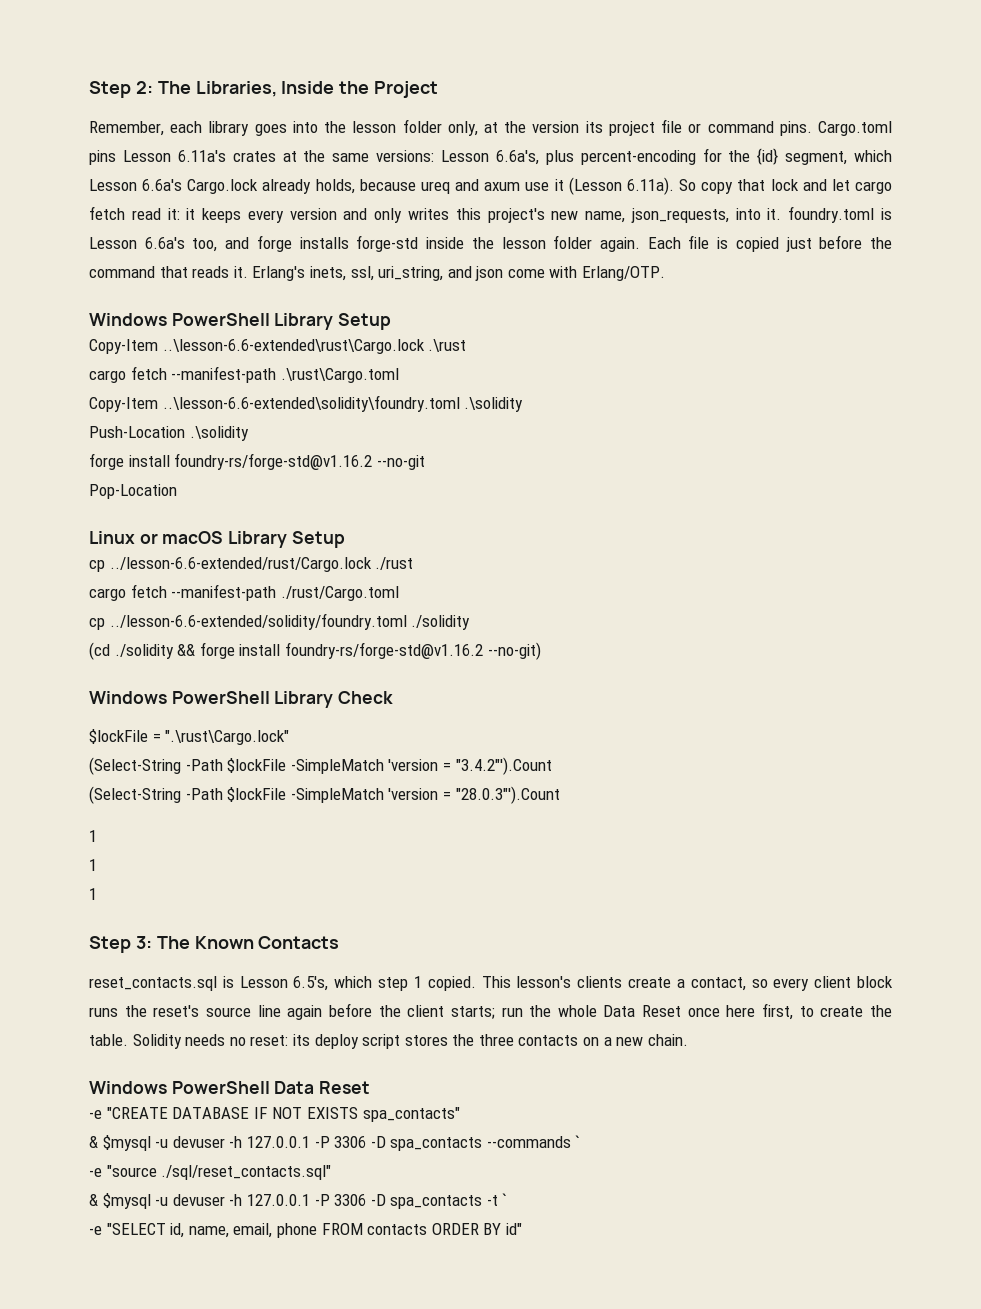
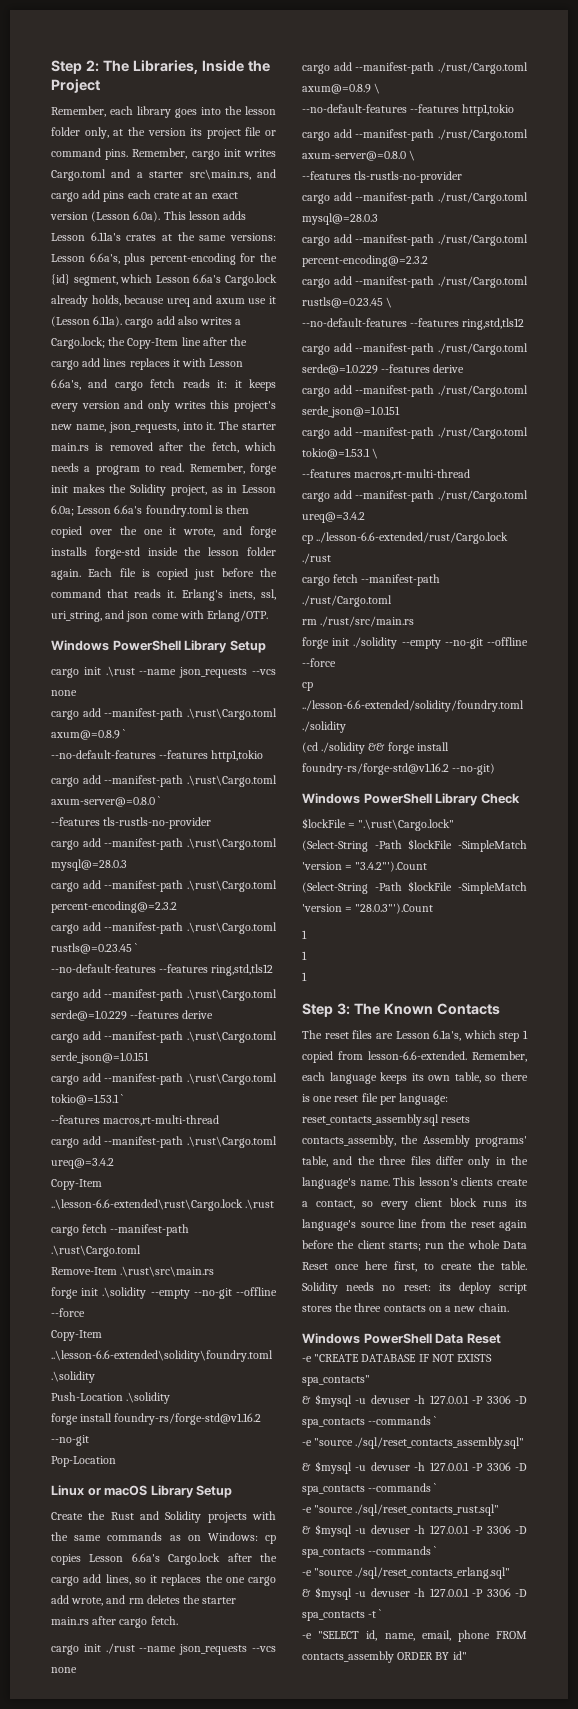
- Cargo.toml pins Lesson 6.11a's crates at the same versions: Lesson 6.6a's, plus percent-encoding for the {id} segment, which Lesson 6.6a's Cargo.lock already holds, because ureq and axum use it (Lesson 6.11a). So copy that lock and let cargo fetch read it: it keeps every version and only writes this project's new name, json_requests, into it. foundry.toml is Lesson 6.6a's too, and forge installs forge-std inside the lesson folder again.
+ Remember, cargo init writes Cargo.toml and a starter src\main.rs, and cargo add pins each crate at an exact version (Lesson 6.0a). This lesson adds Lesson 6.11a's crates at the same versions: Lesson 6.6a's, plus percent-encoding for the {id} segment, which Lesson 6.6a's Cargo.lock already holds, because ureq and axum use it (Lesson 6.11a). cargo add also writes a Cargo.lock; the Copy-Item line after the cargo add lines replaces it with Lesson 6.6a's, and cargo fetch reads it: it keeps every version and only writes this project's new name, json_requests, into it. The starter main.rs is removed after the fetch, which needs a program to read. Remember, forge init makes the Solidity project, as in Lesson 6.0a; Lesson 6.6a's foundry.toml is then copied over the one it wrote, and forge installs forge-std inside the lesson folder again.
+ cargo init .\rust --name json_requests --vcs none
+ cargo add --manifest-path .\rust\Cargo.toml axum@=0.8.9 `
+ --no-default-features --features http1,tokio
+ cargo add --manifest-path .\rust\Cargo.toml axum-server@=0.8.0 `
+ --features tls-rustls-no-provider
+ cargo add --manifest-path .\rust\Cargo.toml mysql@=28.0.3
+ cargo add --manifest-path .\rust\Cargo.toml percent-encoding@=2.3.2
+ cargo add --manifest-path .\rust\Cargo.toml rustls@=0.23.45 `
+ --no-default-features --features ring,std,tls12
+ cargo add --manifest-path .\rust\Cargo.toml serde@=1.0.229 --features derive
+ cargo add --manifest-path .\rust\Cargo.toml serde_json@=1.0.151
+ cargo add --manifest-path .\rust\Cargo.toml tokio@=1.53.1 `
+ --features macros,rt-multi-thread
+ cargo add --manifest-path .\rust\Cargo.toml ureq@=3.4.2
+ Remove-Item .\rust\src\main.rs
+ forge init .\solidity --empty --no-git --offline --force
+ Create the Rust and Solidity projects with the same commands as on Windows: cp copies Lesson 6.6a's Cargo.lock after the cargo add lines, so it replaces the one cargo add wrote, and rm deletes the starter main.rs after cargo fetch.
+ cargo init ./rust --name json_requests --vcs none
+ cargo add --manifest-path ./rust/Cargo.toml axum@=0.8.9 \
+ --no-default-features --features http1,tokio
+ cargo add --manifest-path ./rust/Cargo.toml axum-server@=0.8.0 \
+ --features tls-rustls-no-provider
+ cargo add --manifest-path ./rust/Cargo.toml mysql@=28.0.3
+ cargo add --manifest-path ./rust/Cargo.toml percent-encoding@=2.3.2
+ cargo add --manifest-path ./rust/Cargo.toml rustls@=0.23.45 \
+ --no-default-features --features ring,std,tls12
+ cargo add --manifest-path ./rust/Cargo.toml serde@=1.0.229 --features derive
+ cargo add --manifest-path ./rust/Cargo.toml serde_json@=1.0.151
+ cargo add --manifest-path ./rust/Cargo.toml tokio@=1.53.1 \
+ --features macros,rt-multi-thread
+ cargo add --manifest-path ./rust/Cargo.toml ureq@=3.4.2
+ rm ./rust/src/main.rs
+ forge init ./solidity --empty --no-git --offline --force
- reset_contacts.sql is Lesson 6.5's, which step 1 copied.
+ The reset files are Lesson 6.1a's, which step 1 copied from lesson-6.6-extended. Remember, each language keeps its own table, so there is one reset file per language: reset_contacts_assembly.sql resets contacts_assembly, the Assembly programs' table, and the three files differ only in the language's name.
- This lesson's clients create a contact, so every client block runs the reset's source line again before the client starts; run the whole Data Reset once here first, to create the table.
+ This lesson's clients create a contact, so every client block runs its language's source line from the reset again before the client starts; run the whole Data Reset once here first, to create the table.
- -e "source ./sql/reset_contacts.sql"
+ -e "source ./sql/reset_contacts_assembly.sql"
+ & $mysql -u devuser -h 127.0.0.1 -P 3306 -D spa_contacts --commands `
+ -e "source ./sql/reset_contacts_rust.sql"
+ & $mysql -u devuser -h 127.0.0.1 -P 3306 -D spa_contacts --commands `
+ -e "source ./sql/reset_contacts_erlang.sql"
- -e "SELECT id, name, email, phone FROM contacts ORDER BY id"
+ -e "SELECT id, name, email, phone FROM contacts_assembly ORDER BY id"

